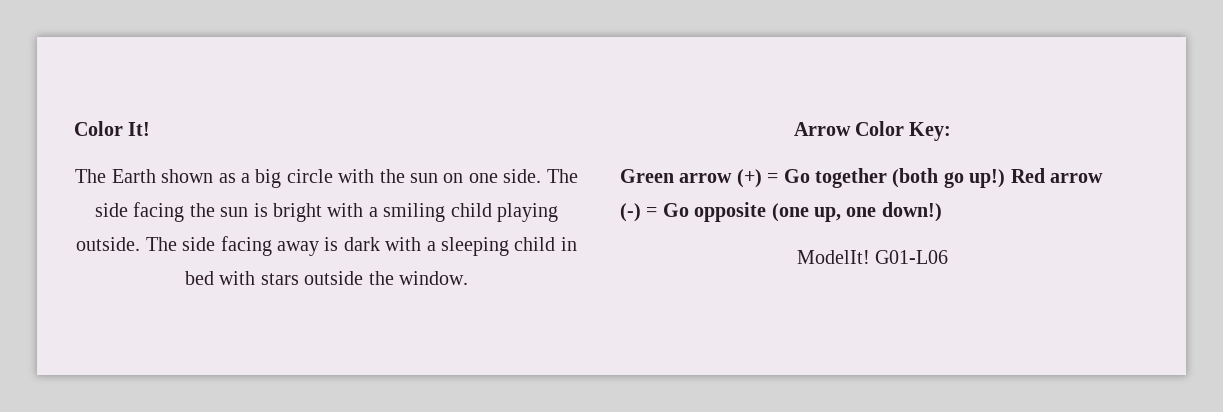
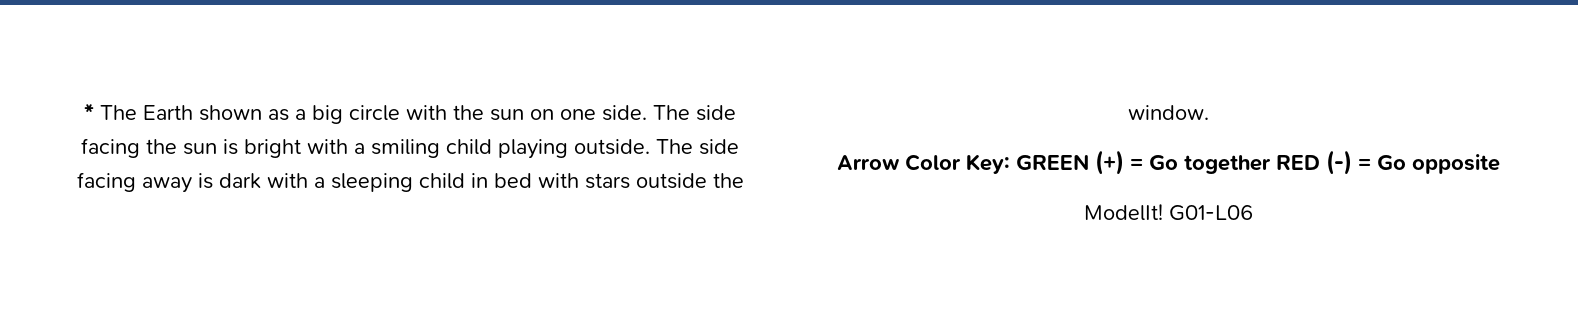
- Color It!
- The Earth shown as a big circle with the sun on one side.
+ * The Earth shown as a big circle with the sun on one side.
- Arrow Color Key:
- Green arrow (+) = Go together (both go up!) Red arrow (-) = Go opposite (one up, one down!)
+ Arrow Color Key: GREEN (+) = Go together RED (-) = Go opposite

